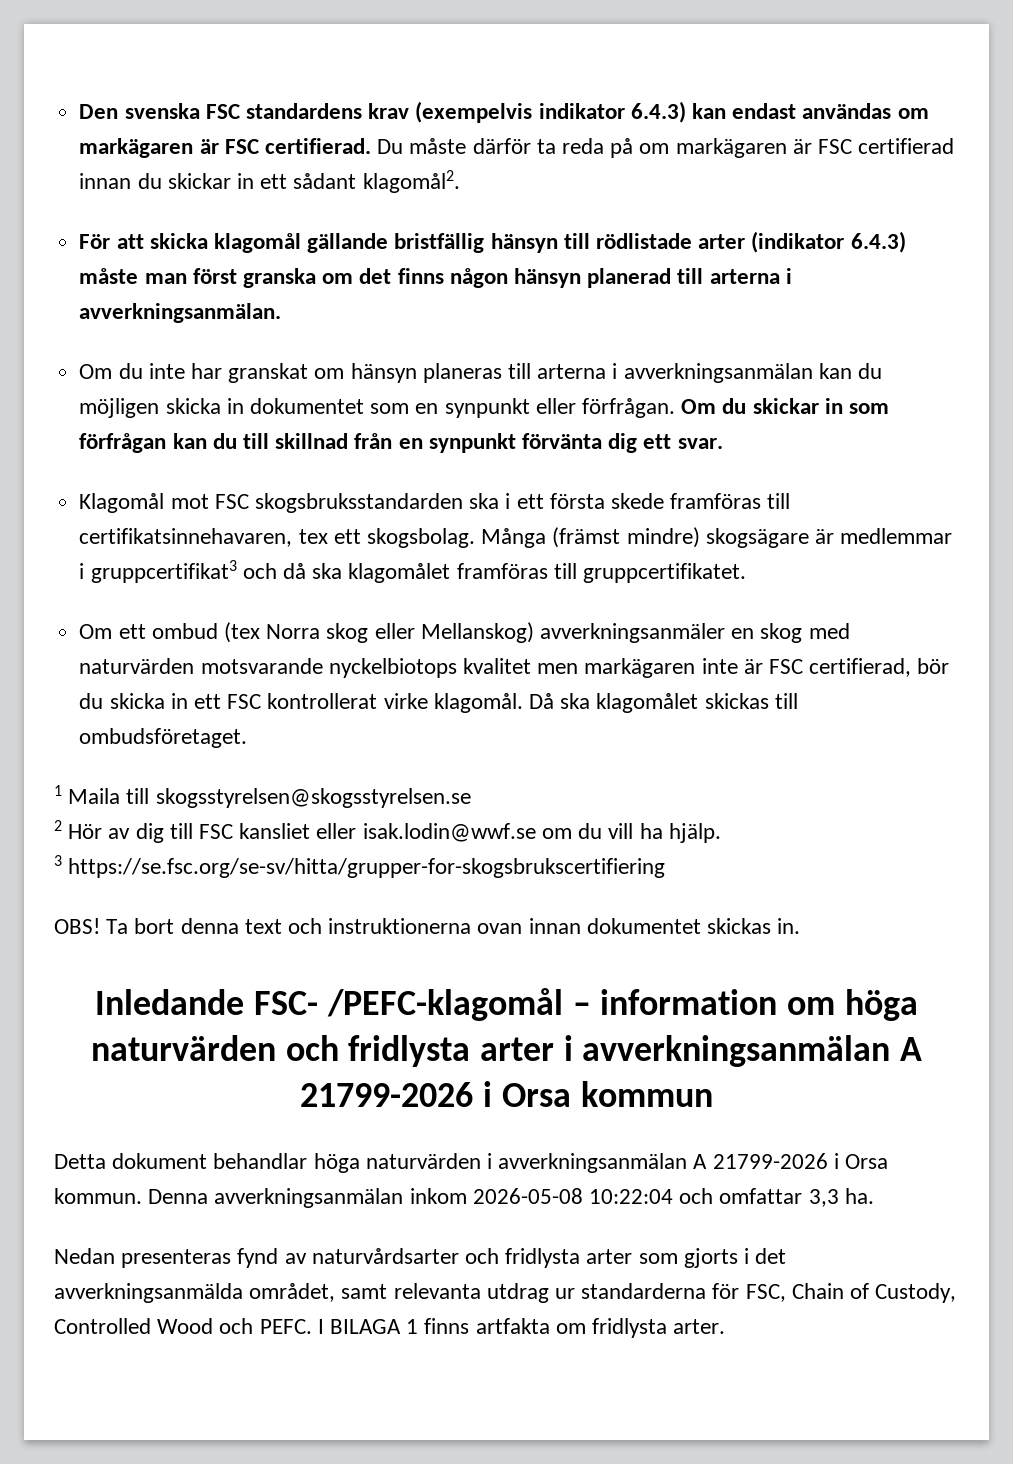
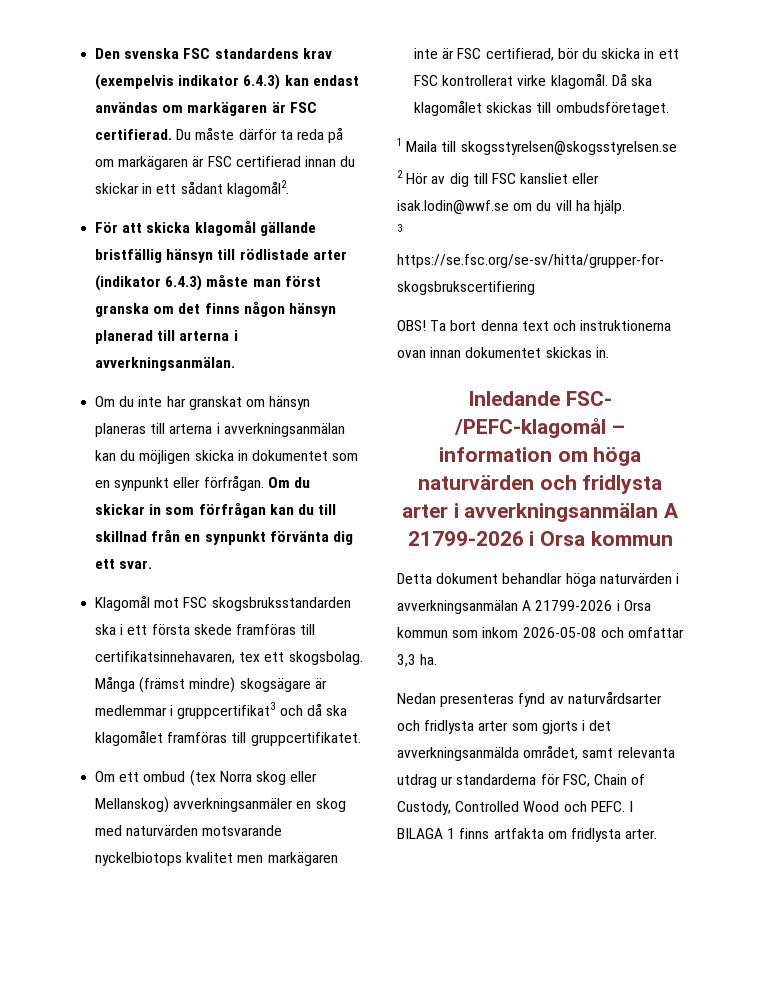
- Detta dokument behandlar höga naturvärden i avverkningsanmälan A 21799-2026 i Orsa kommun. Denna avverkningsanmälan inkom 2026-05-08 10:22:04 och omfattar 3,3 ha.
+ Detta dokument behandlar höga naturvärden i avverkningsanmälan A 21799-2026 i Orsa kommun som inkom 2026-05-08 och omfattar 3,3 ha.

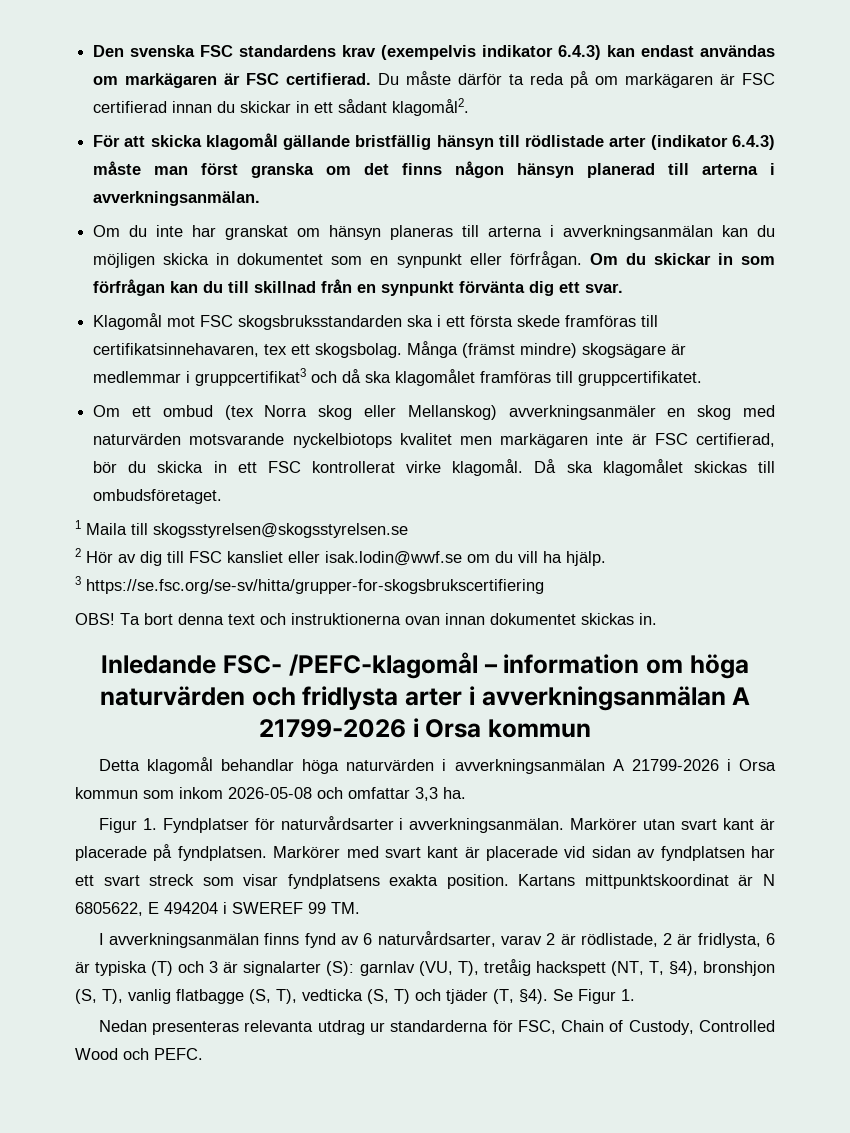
- Detta dokument behandlar höga naturvärden i avverkningsanmälan A 21799-2026 i Orsa kommun som inkom 2026-05-08 och omfattar 3,3 ha.
+ Detta klagomål behandlar höga naturvärden i avverkningsanmälan A 21799-2026 i Orsa kommun som inkom 2026-05-08 och omfattar 3,3 ha.
- Nedan presenteras fynd av naturvårdsarter och fridlysta arter som gjorts i det avverkningsanmälda området, samt relevanta utdrag ur standarderna för FSC, Chain of Custody, Controlled Wood och PEFC. I BILAGA 1 finns artfakta om fridlysta arter.
+ Figur 1. Fyndplatser för naturvårdsarter i avverkningsanmälan. Markörer utan svart kant är placerade på fyndplatsen. Markörer med svart kant är placerade vid sidan av fyndplatsen har ett svart streck som visar fyndplatsens exakta position. Kartans mittpunktskoordinat är N 6805622, E 494204 i SWEREF 99 TM.
+ I avverkningsanmälan finns fynd av 6 naturvårdsarter, varav 2 är rödlistade, 2 är fridlysta, 6 är typiska (T) och 3 är signalarter (S): garnlav (VU, T), tretåig hackspett (NT, T, §4), bronshjon (S, T), vanlig flatbagge (S, T), vedticka (S, T) och tjäder (T, §4). Se Figur 1.
+ Nedan presenteras relevanta utdrag ur standarderna för FSC, Chain of Custody, Controlled Wood och PEFC.

